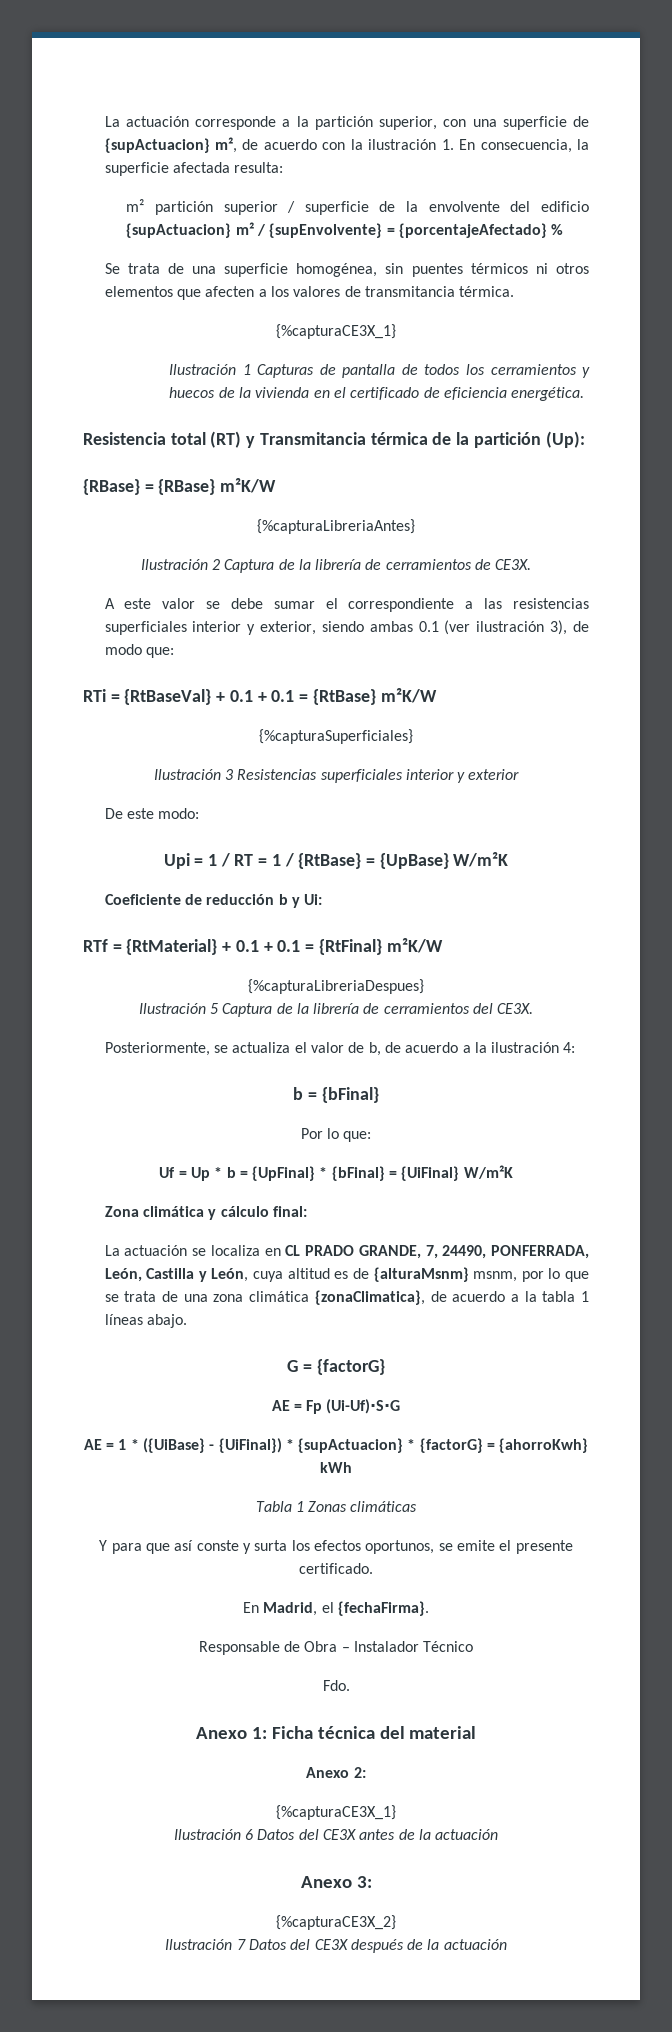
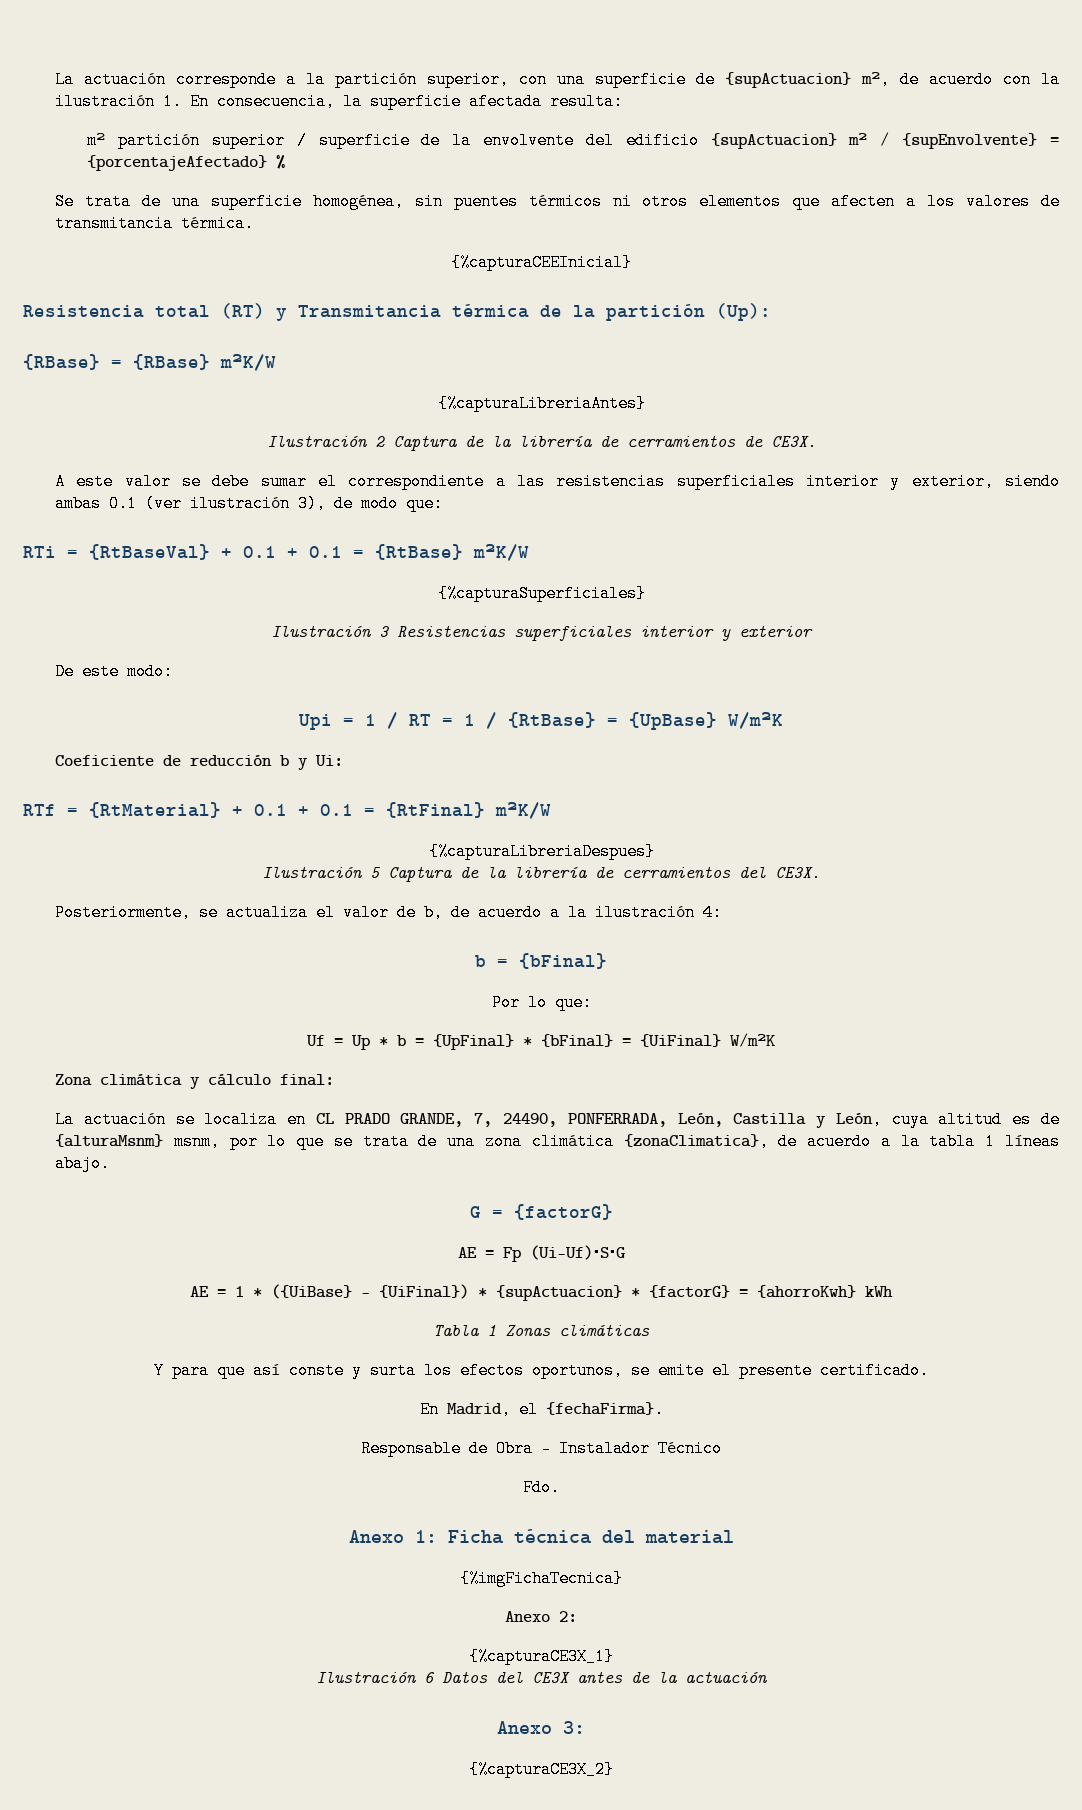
  Se trata de una superficie homogénea, sin puentes térmicos ni otros elementos que afecten a los valores de transmitancia térmica.
- {%capturaCE3X_1}
- Ilustración 1 Capturas de pantalla de todos los cerramientos y huecos de la vivienda en el certificado de eficiencia energética.
+ {%capturaCEEInicial}
+ {%imgFichaTecnica}
- Ilustración 7 Datos del CE3X después de la actuación

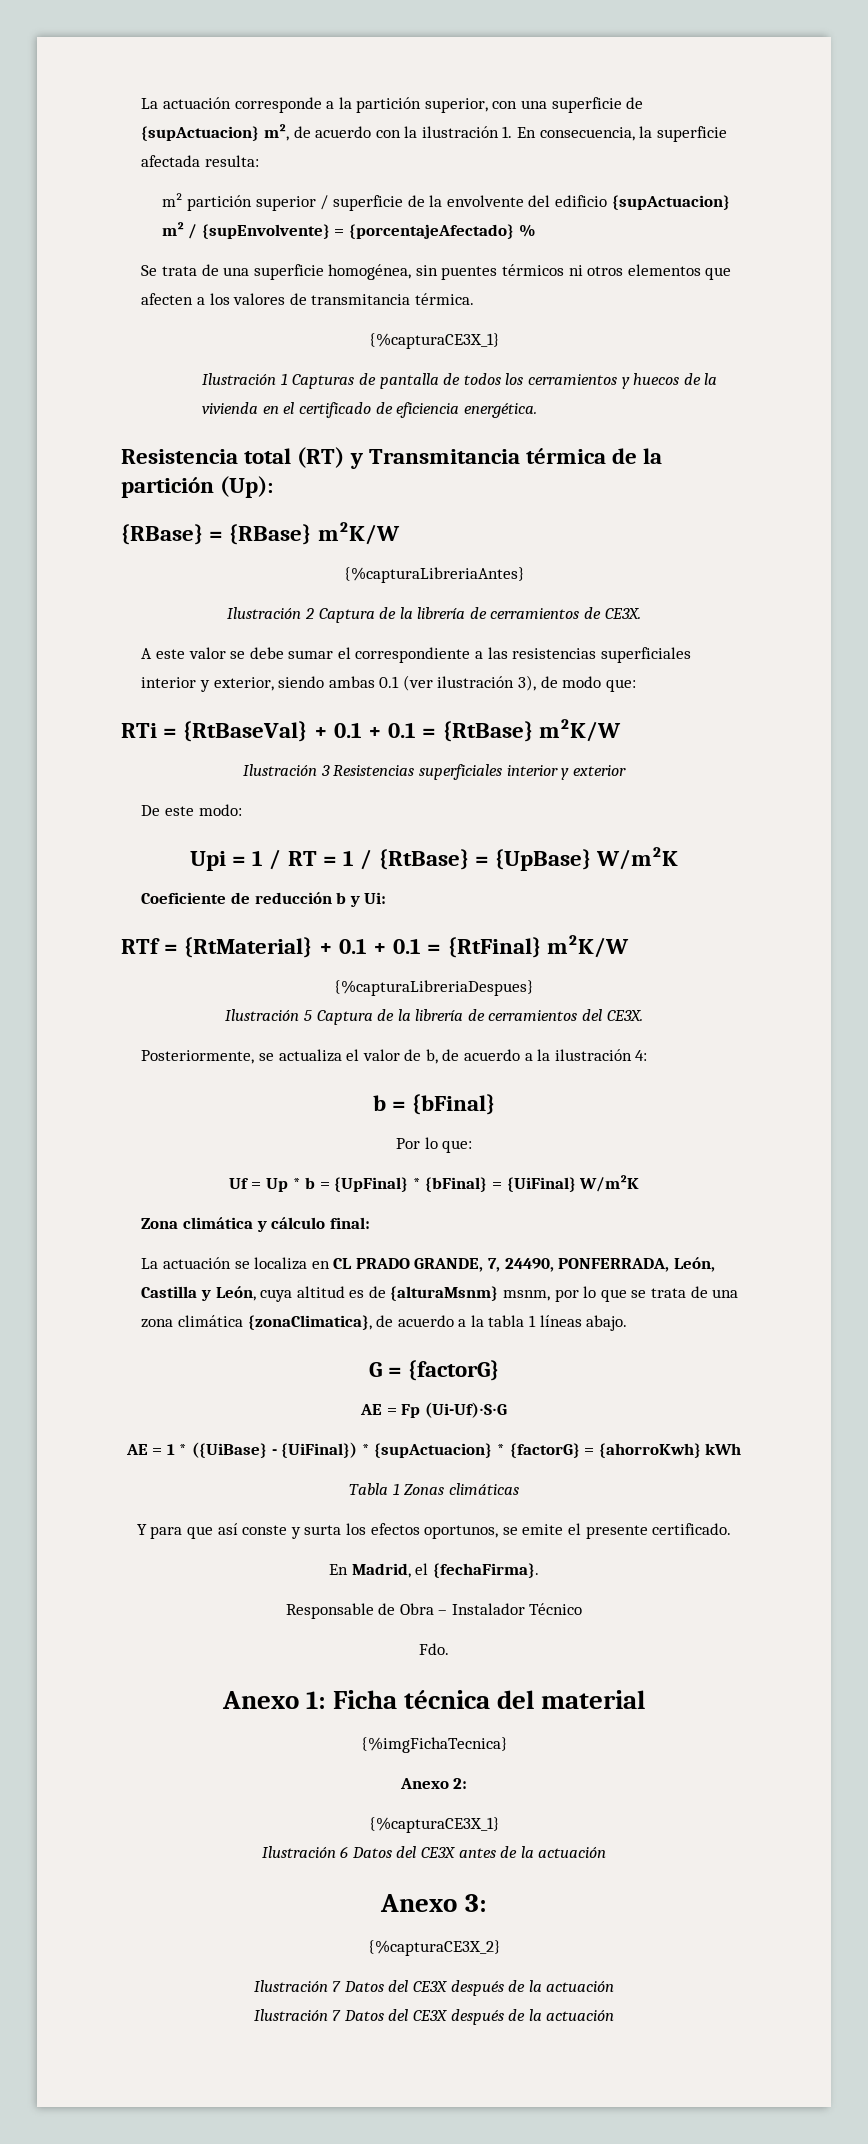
  Se trata de una superficie homogénea, sin puentes térmicos ni otros elementos que afecten a los valores de transmitancia térmica.
- {%capturaCEEInicial}
+ {%capturaCE3X_1}
+ Ilustración 1 Capturas de pantalla de todos los cerramientos y huecos de la vivienda en el certificado de eficiencia energética.
- {%capturaSuperficiales}
  {%capturaCE3X_2}
+ Ilustración 7 Datos del CE3X después de la actuación
+ Ilustración 7 Datos del CE3X después de la actuación

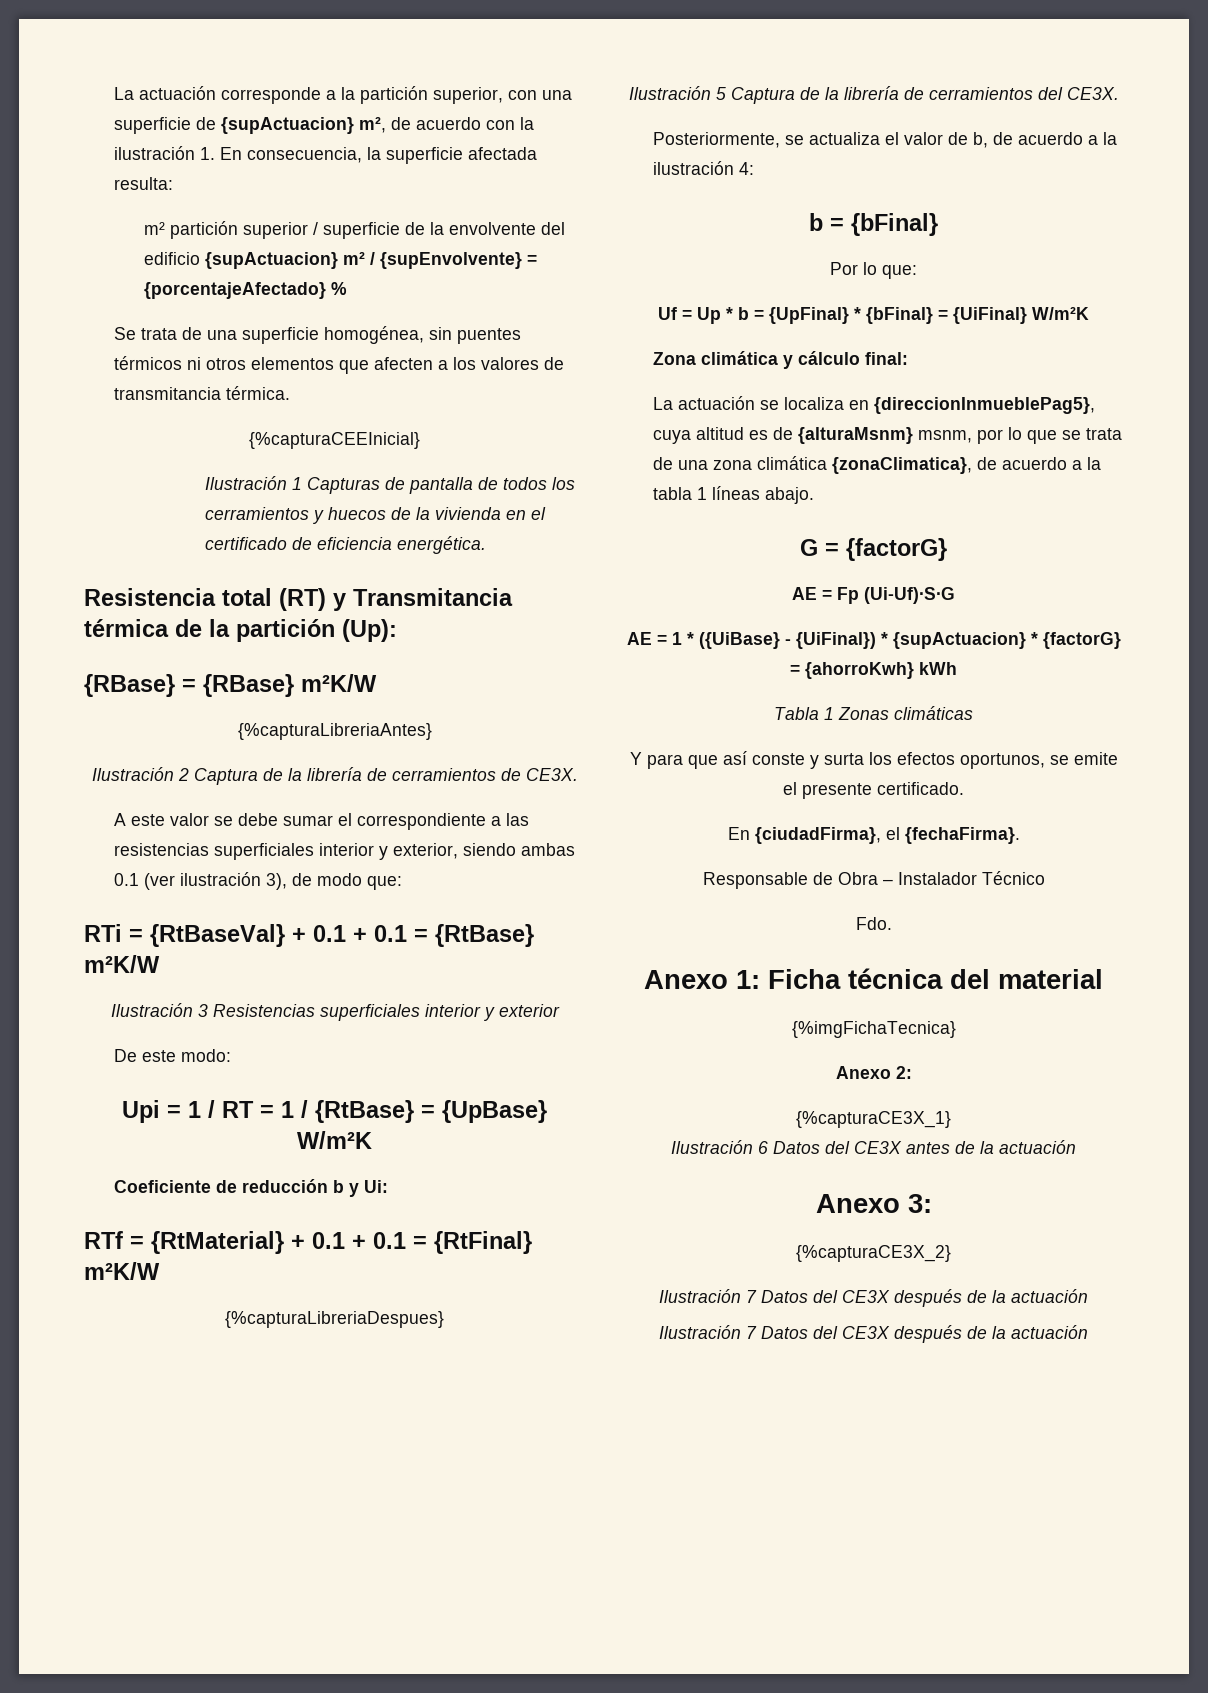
  Se trata de una superficie homogénea, sin puentes térmicos ni otros elementos que afecten a los valores de transmitancia térmica.
- {%capturaCE3X_1}
+ {%capturaCEEInicial}
- La actuación se localiza en CL PRADO GRANDE, 7, 24490, PONFERRADA, León, Castilla y León, cuya altitud es de {alturaMsnm} msnm, por lo que se trata de una zona climática {zonaClimatica}, de acuerdo a la tabla 1 líneas abajo.
+ La actuación se localiza en {direccionInmueblePag5}, cuya altitud es de {alturaMsnm} msnm, por lo que se trata de una zona climática {zonaClimatica}, de acuerdo a la tabla 1 líneas abajo.
- En Madrid, el {fechaFirma}.
+ En {ciudadFirma}, el {fechaFirma}.

